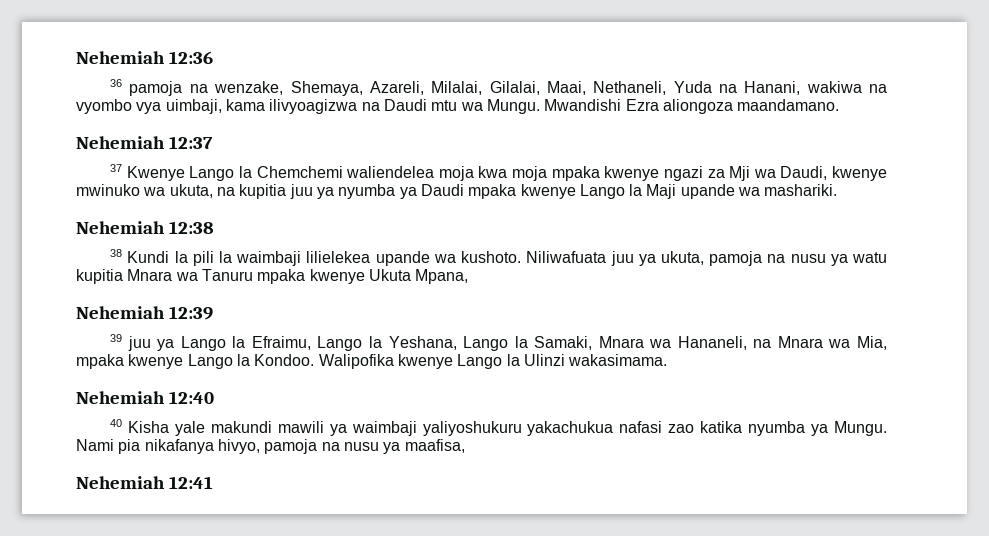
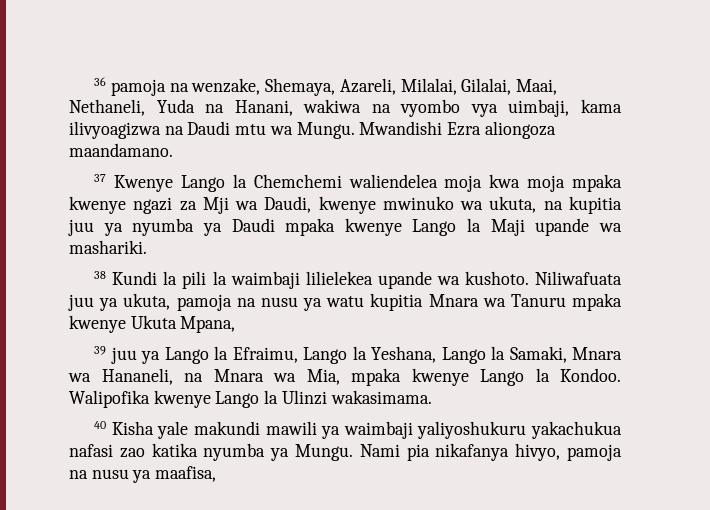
- Nehemiah 12:36
- Nehemiah 12:37
- Nehemiah 12:38
- Nehemiah 12:39
- Nehemiah 12:40
- Nehemiah 12:41

